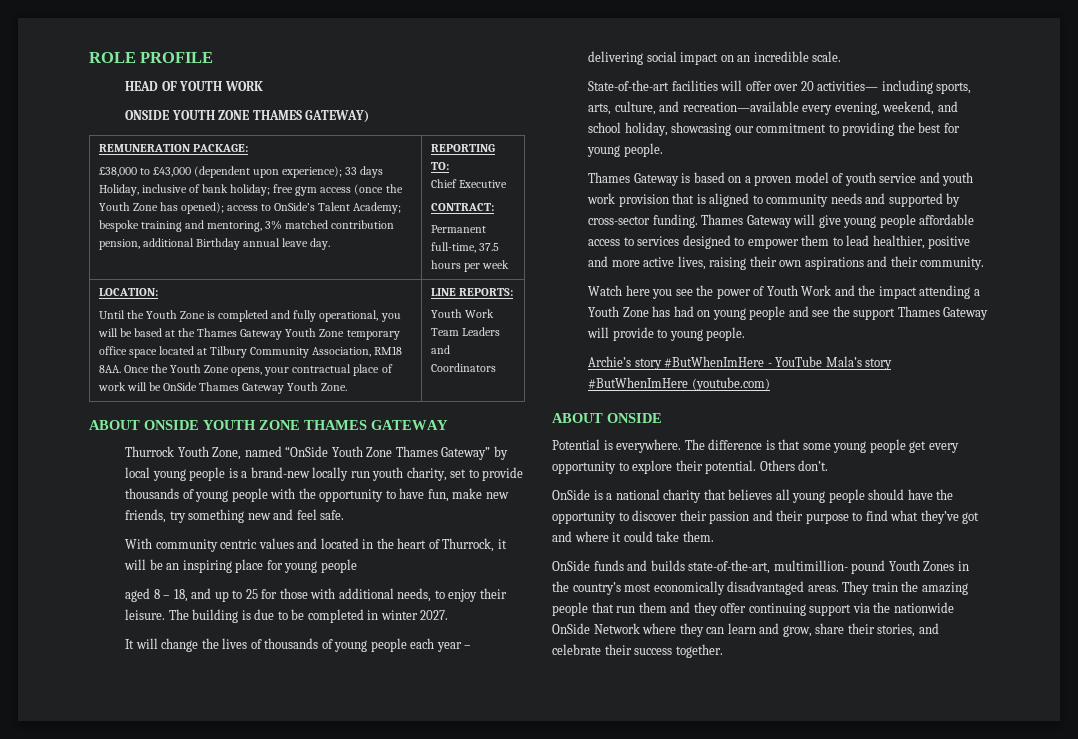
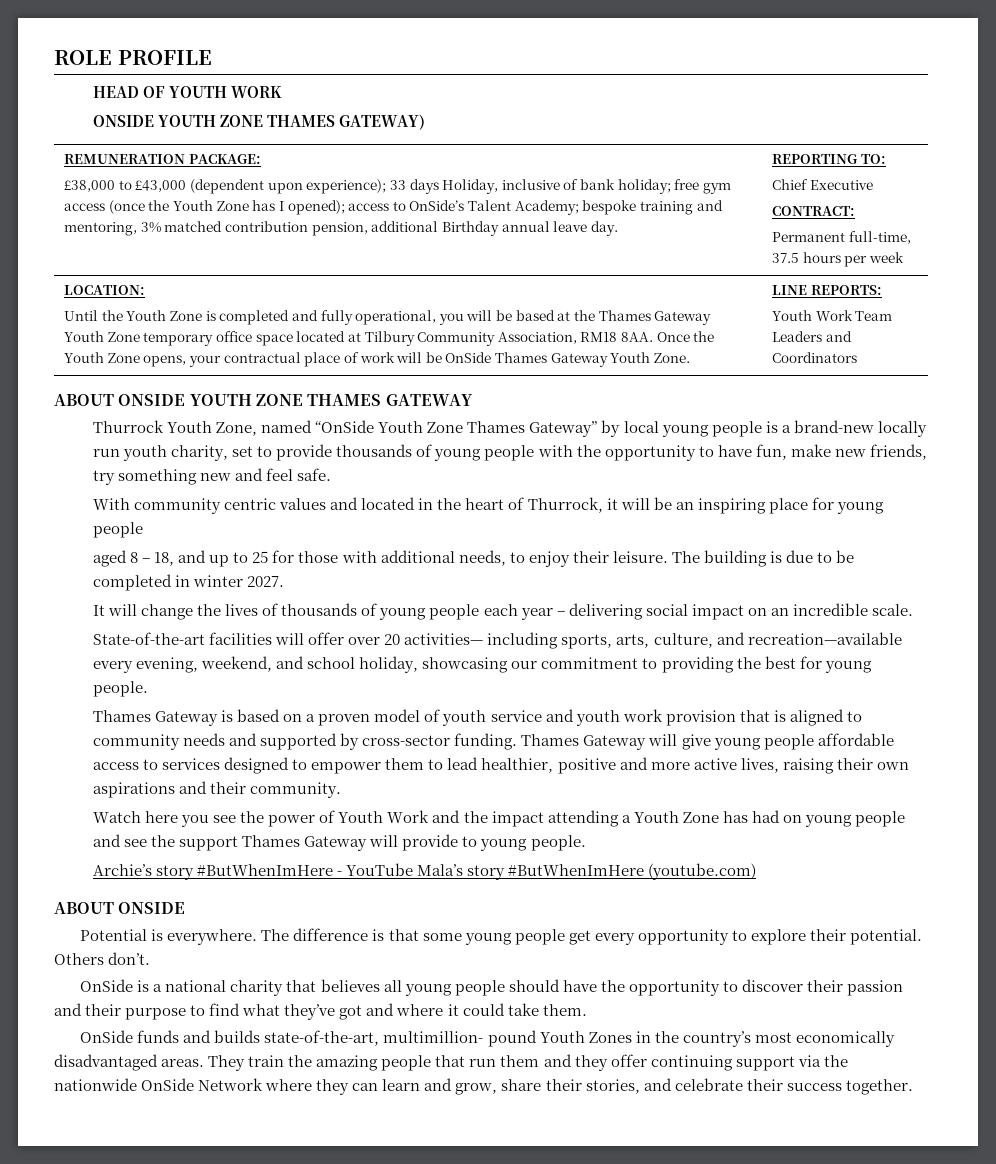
- £38,000 to £43,000 (dependent upon experience); 33 days Holiday, inclusive of bank holiday; free gym access (once the Youth Zone has opened); access to OnSide’s Talent Academy; bespoke training and mentoring, 3% matched contribution pension, additional Birthday annual leave day.
+ £38,000 to £43,000 (dependent upon experience); 33 days Holiday, inclusive of bank holiday; free gym access (once the Youth Zone has I opened); access to OnSide’s Talent Academy; bespoke training and mentoring, 3% matched contribution pension, additional Birthday annual leave day.

